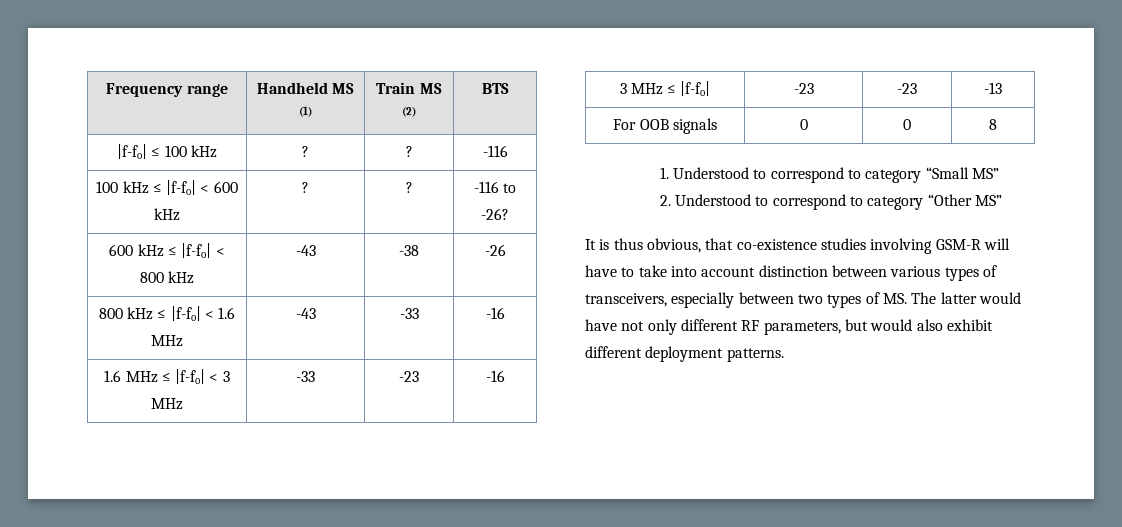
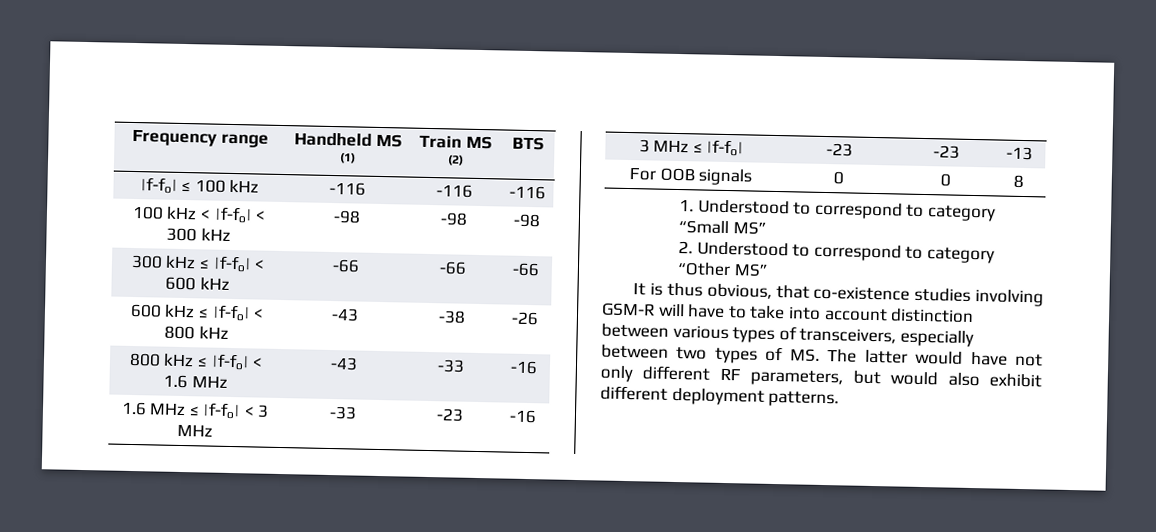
- |f-fo| ≤ 100 kHz | ? | ? | -116
+ |f-fo| ≤ 100 kHz | -116 | -116 | -116
- 100 kHz ≤ |f-fo| < 600 kHz | ? | ? | -116 to -26?
+ 100 kHz < |f-fo| < 300 kHz | -98 | -98 | -98
+ 300 kHz ≤ |f-fo| < 600 kHz | -66 | -66 | -66

